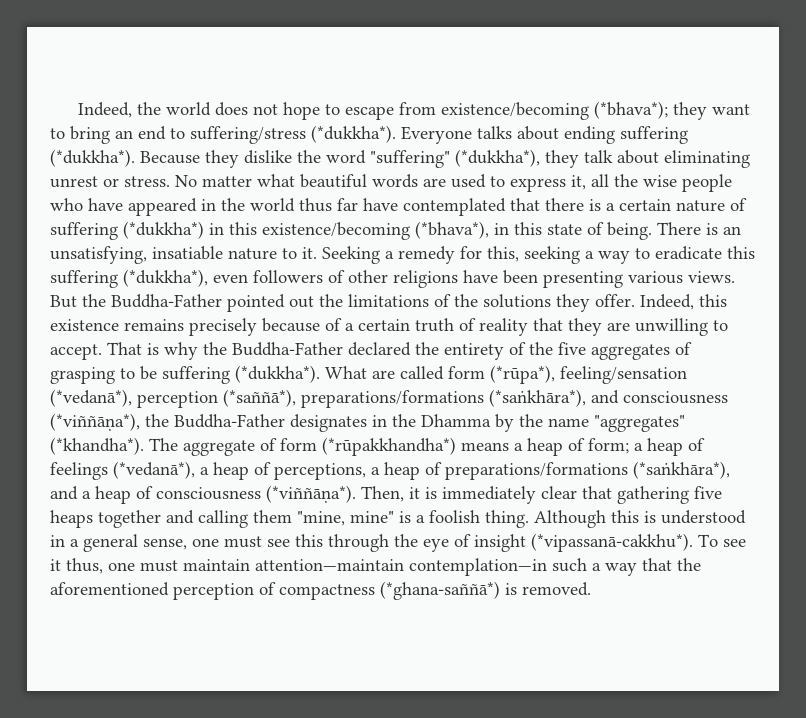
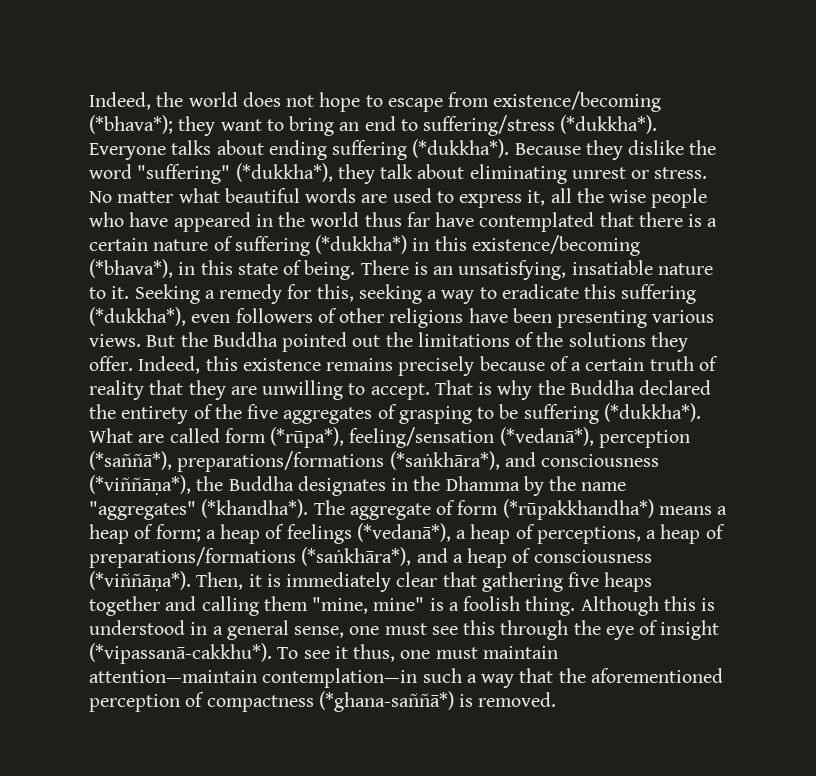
- But the Buddha-Father pointed out the limitations of the solutions they offer.
+ But the Buddha pointed out the limitations of the solutions they offer.
- That is why the Buddha-Father declared the entirety of the five aggregates of grasping to be suffering (*dukkha*).
+ That is why the Buddha declared the entirety of the five aggregates of grasping to be suffering (*dukkha*).
- What are called form (*rūpa*), feeling/sensation (*vedanā*), perception (*saññā*), preparations/formations (*saṅkhāra*), and consciousness (*viññāṇa*), the Buddha-Father designates in the Dhamma by the name "aggregates" (*khandha*).
+ What are called form (*rūpa*), feeling/sensation (*vedanā*), perception (*saññā*), preparations/formations (*saṅkhāra*), and consciousness (*viññāṇa*), the Buddha designates in the Dhamma by the name "aggregates" (*khandha*).

